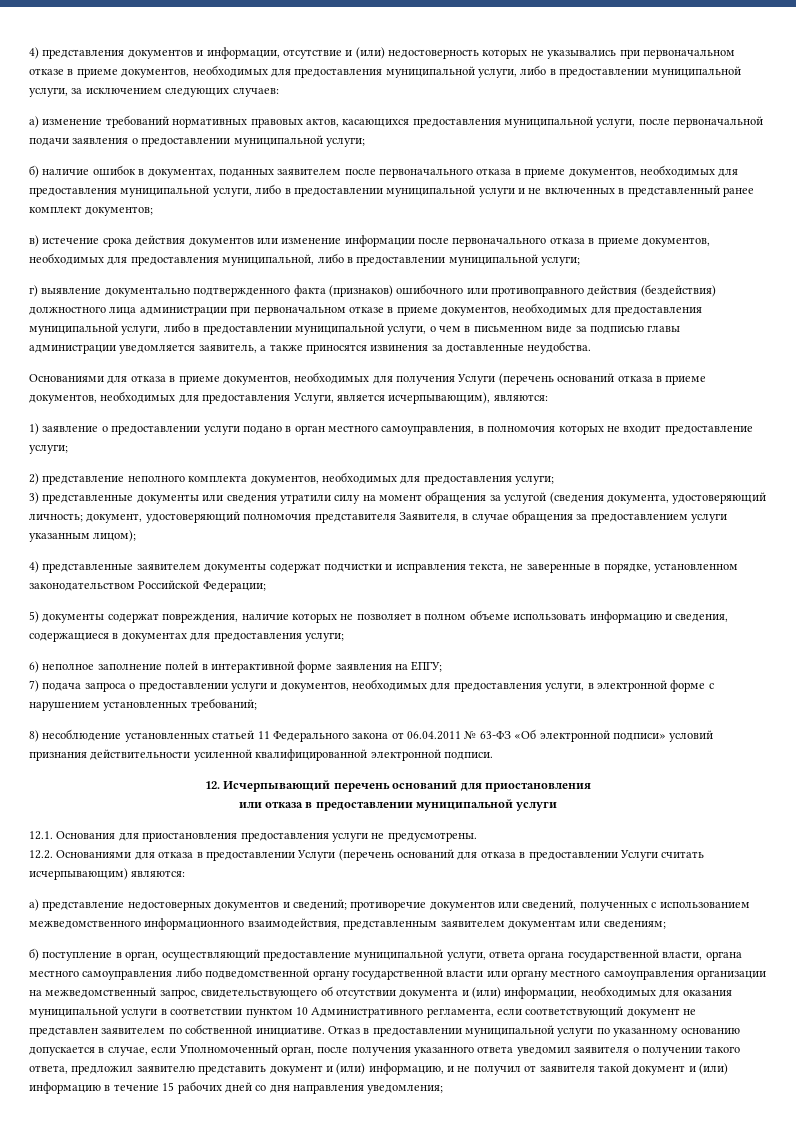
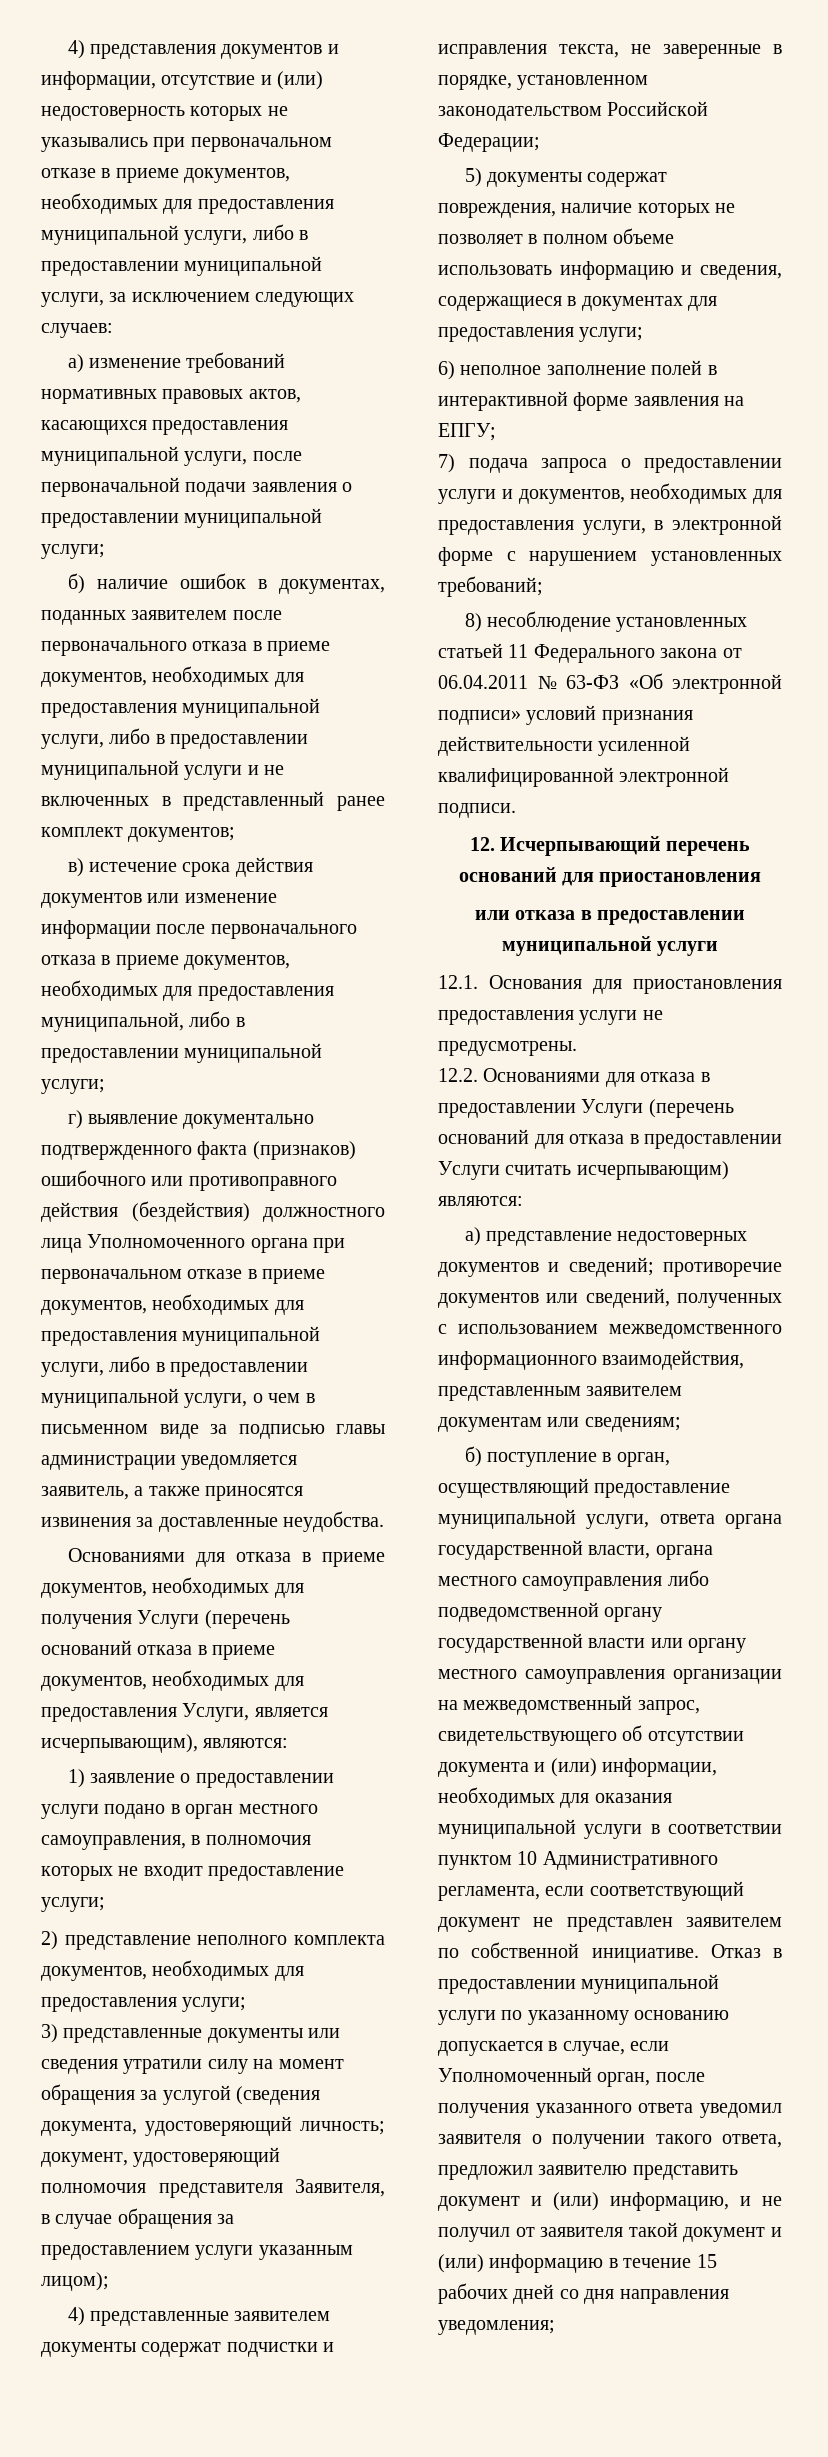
- г) выявление документально подтвержденного факта (признаков) ошибочного или противоправного действия (бездействия) должностного лица администрации при первоначальном отказе в приеме документов, необходимых для предоставления муниципальной услуги, либо в предоставлении муниципальной услуги, о чем в письменном виде за подписью главы администрации уведомляется заявитель, а также приносятся извинения за доставленные неудобства.
+ г) выявление документально подтвержденного факта (признаков) ошибочного или противоправного действия (бездействия) должностного лица Уполномоченного органа при первоначальном отказе в приеме документов, необходимых для предоставления муниципальной услуги, либо в предоставлении муниципальной услуги, о чем в письменном виде за подписью главы администрации уведомляется заявитель, а также приносятся извинения за доставленные неудобства.

